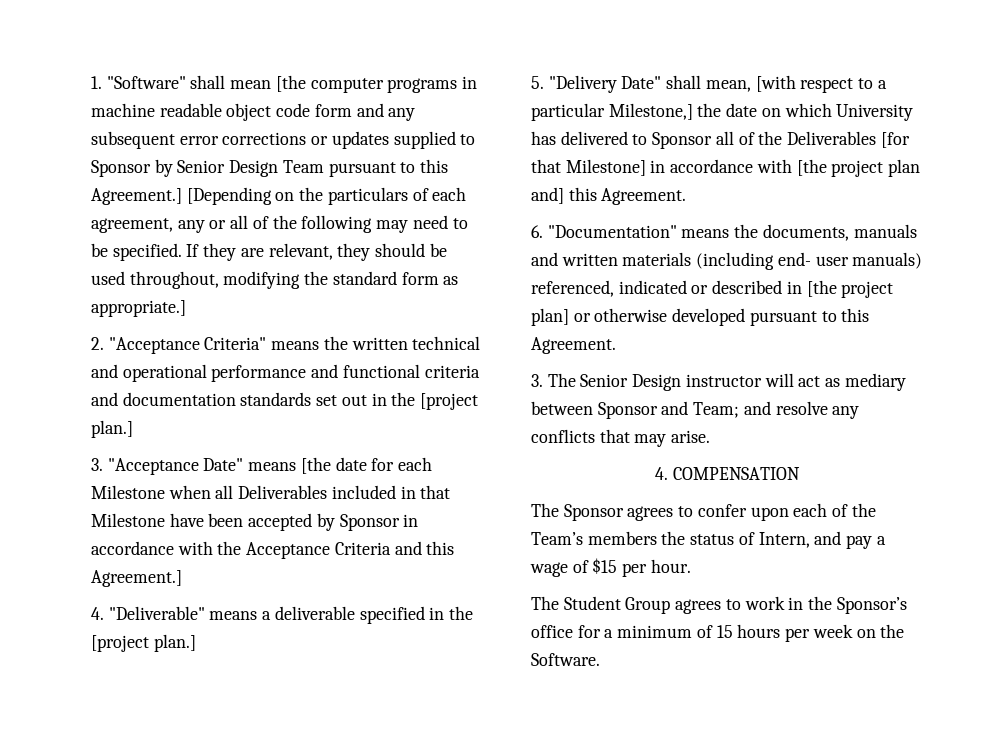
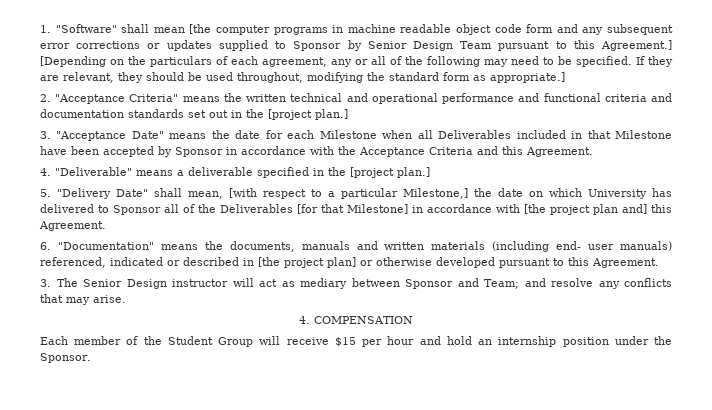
- 3. "Acceptance Date" means [the date for each Milestone when all Deliverables included in that Milestone have been accepted by Sponsor in accordance with the Acceptance Criteria and this Agreement.]
+ 3. "Acceptance Date" means the date for each Milestone when all Deliverables included in that Milestone have been accepted by Sponsor in accordance with the Acceptance Criteria and this Agreement.
- The Sponsor agrees to confer upon each of the Team’s members the status of Intern, and pay a wage of $15 per hour.
- The Student Group agrees to work in the Sponsor’s office for a minimum of 15 hours per week on the Software.
+ Each member of the Student Group will receive $15 per hour and hold an internship position under the Sponsor.

